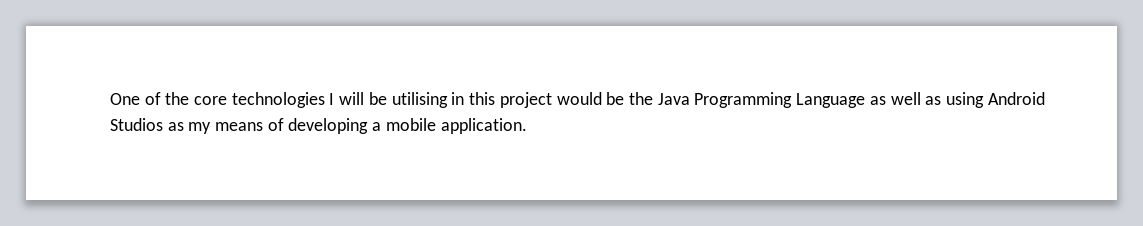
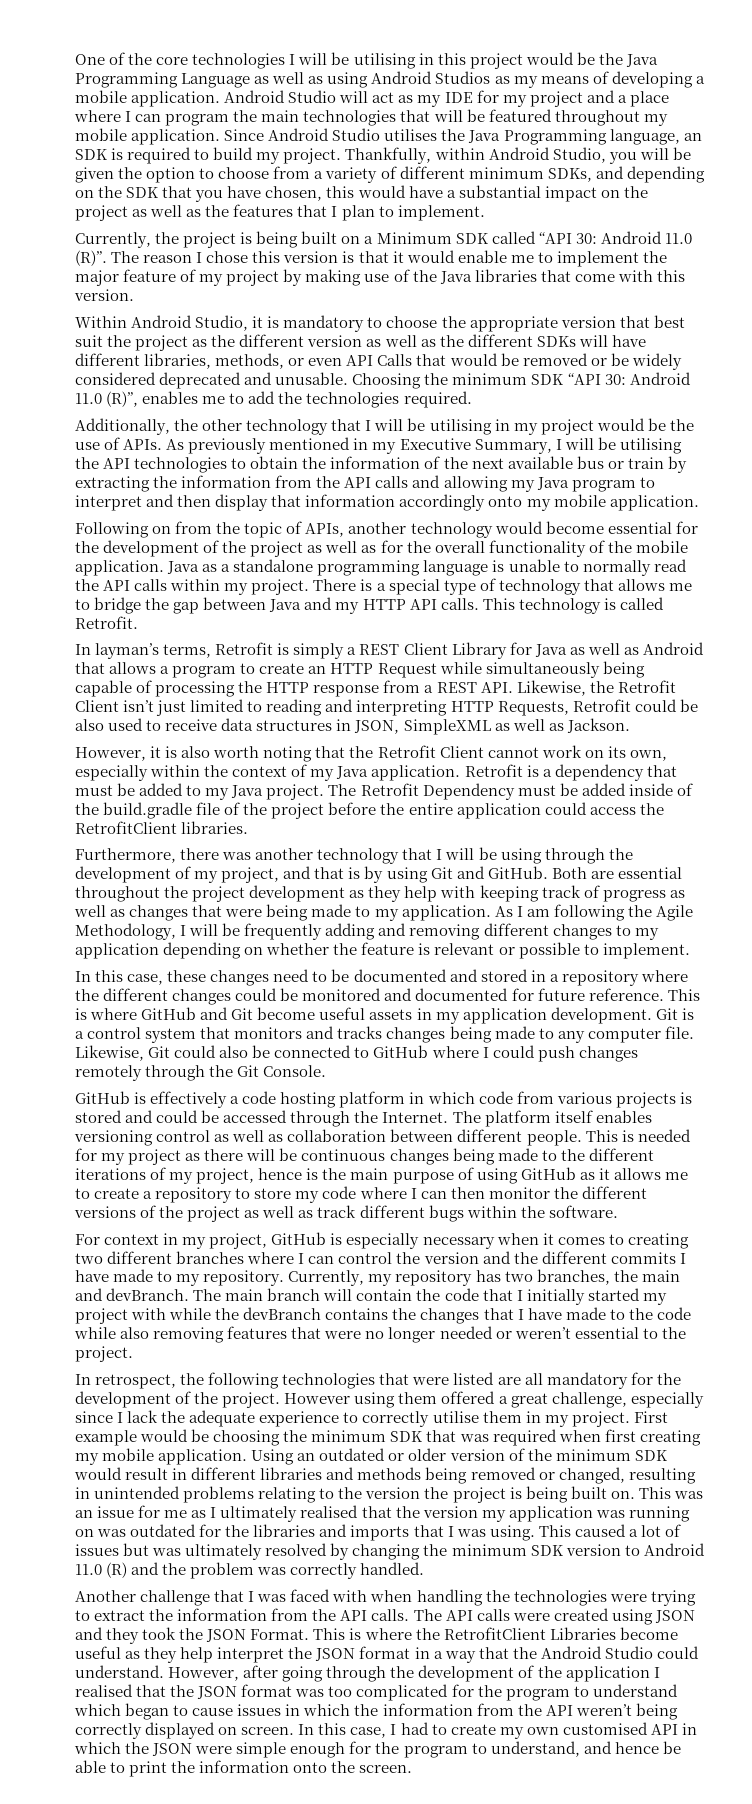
+ Android Studio will act as my IDE for my project and a place where I can program the main technologies that will be featured throughout my mobile application. Since Android Studio utilises the Java Programming language, an SDK is required to build my project. Thankfully, within Android Studio, you will be given the option to choose from a variety of different minimum SDKs, and depending on the SDK that you have chosen, this would have a substantial impact on the project as well as the features that I plan to implement.
+ Currently, the project is being built on a Minimum SDK called “API 30: Android 11.0 (R)”. The reason I chose this version is that it would enable me to implement the major feature of my project by making use of the Java libraries that come with this version.
+ Within Android Studio, it is mandatory to choose the appropriate version that best suit the project as the different version as well as the different SDKs will have different libraries, methods, or even API Calls that would be removed or be widely considered deprecated and unusable. Choosing the minimum SDK “API 30: Android 11.0 (R)”, enables me to add the technologies required.
+ Additionally, the other technology that I will be utilising in my project would be the use of APIs. As previously mentioned in my Executive Summary, I will be utilising the API technologies to obtain the information of the next available bus or train by extracting the information from the API calls and allowing my Java program to interpret and then display that information accordingly onto my mobile application.
+ Following on from the topic of APIs, another technology would become essential for the development of the project as well as for the overall functionality of the mobile application. Java as a standalone programming language is unable to normally read the API calls within my project. There is a special type of technology that allows me to bridge the gap between Java and my HTTP API calls. This technology is called Retrofit.
+ In layman’s terms, Retrofit is simply a REST Client Library for Java as well as Android that allows a program to create an HTTP Request while simultaneously being capable of processing the HTTP response from a REST API. Likewise, the Retrofit Client isn’t just limited to reading and interpreting HTTP Requests, Retrofit could be also used to receive data structures in JSON, SimpleXML as well as Jackson.
+ However, it is also worth noting that the Retrofit Client cannot work on its own, especially within the context of my Java application. Retrofit is a dependency that must be added to my Java project. The Retrofit Dependency must be added inside of the build.gradle file of the project before the entire application could access the RetrofitClient libraries.
+ Furthermore, there was another technology that I will be using through the development of my project, and that is by using Git and GitHub. Both are essential throughout the project development as they help with keeping track of progress as well as changes that were being made to my application. As I am following the Agile Methodology, I will be frequently adding and removing different changes to my application depending on whether the feature is relevant or possible to implement.
+ In this case, these changes need to be documented and stored in a repository where the different changes could be monitored and documented for future reference. This is where GitHub and Git become useful assets in my application development. Git is a control system that monitors and tracks changes being made to any computer file. Likewise, Git could also be connected to GitHub where I could push changes remotely through the Git Console.
+ GitHub is effectively a code hosting platform in which code from various projects is stored and could be accessed through the Internet. The platform itself enables versioning control as well as collaboration between different people. This is needed for my project as there will be continuous changes being made to the different iterations of my project, hence is the main purpose of using GitHub as it allows me to create a repository to store my code where I can then monitor the different versions of the project as well as track different bugs within the software.
+ For context in my project, GitHub is especially necessary when it comes to creating two different branches where I can control the version and the different commits I have made to my repository. Currently, my repository has two branches, the main and devBranch. The main branch will contain the code that I initially started my project with while the devBranch contains the changes that I have made to the code while also removing features that were no longer needed or weren’t essential to the project.
+ In retrospect, the following technologies that were listed are all mandatory for the development of the project. However using them offered a great challenge, especially since I lack the adequate experience to correctly utilise them in my project. First example would be choosing the minimum SDK that was required when first creating my mobile application. Using an outdated or older version of the minimum SDK would result in different libraries and methods being removed or changed, resulting in unintended problems relating to the version the project is being built on. This was an issue for me as I ultimately realised that the version my application was running on was outdated for the libraries and imports that I was using. This caused a lot of issues but was ultimately resolved by changing the minimum SDK version to Android 11.0 (R) and the problem was correctly handled.
+ Another challenge that I was faced with when handling the technologies were trying to extract the information from the API calls. The API calls were created using JSON and they took the JSON Format. This is where the RetrofitClient Libraries become useful as they help interpret the JSON format in a way that the Android Studio could understand. However, after going through the development of the application I realised that the JSON format was too complicated for the program to understand which began to cause issues in which the information from the API weren’t being correctly displayed on screen. In this case, I had to create my own customised API in which the JSON were simple enough for the program to understand, and hence be able to print the information onto the screen.

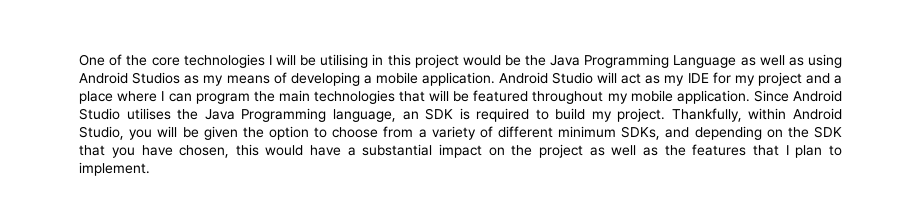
- Currently, the project is being built on a Minimum SDK called “API 30: Android 11.0 (R)”. The reason I chose this version is that it would enable me to implement the major feature of my project by making use of the Java libraries that come with this version.
- Within Android Studio, it is mandatory to choose the appropriate version that best suit the project as the different version as well as the different SDKs will have different libraries, methods, or even API Calls that would be removed or be widely considered deprecated and unusable. Choosing the minimum SDK “API 30: Android 11.0 (R)”, enables me to add the technologies required.
- Additionally, the other technology that I will be utilising in my project would be the use of APIs. As previously mentioned in my Executive Summary, I will be utilising the API technologies to obtain the information of the next available bus or train by extracting the information from the API calls and allowing my Java program to interpret and then display that information accordingly onto my mobile application.
- Following on from the topic of APIs, another technology would become essential for the development of the project as well as for the overall functionality of the mobile application. Java as a standalone programming language is unable to normally read the API calls within my project. There is a special type of technology that allows me to bridge the gap between Java and my HTTP API calls. This technology is called Retrofit.
- In layman’s terms, Retrofit is simply a REST Client Library for Java as well as Android that allows a program to create an HTTP Request while simultaneously being capable of processing the HTTP response from a REST API. Likewise, the Retrofit Client isn’t just limited to reading and interpreting HTTP Requests, Retrofit could be also used to receive data structures in JSON, SimpleXML as well as Jackson.
- However, it is also worth noting that the Retrofit Client cannot work on its own, especially within the context of my Java application. Retrofit is a dependency that must be added to my Java project. The Retrofit Dependency must be added inside of the build.gradle file of the project before the entire application could access the RetrofitClient libraries.
- Furthermore, there was another technology that I will be using through the development of my project, and that is by using Git and GitHub. Both are essential throughout the project development as they help with keeping track of progress as well as changes that were being made to my application. As I am following the Agile Methodology, I will be frequently adding and removing different changes to my application depending on whether the feature is relevant or possible to implement.
- In this case, these changes need to be documented and stored in a repository where the different changes could be monitored and documented for future reference. This is where GitHub and Git become useful assets in my application development. Git is a control system that monitors and tracks changes being made to any computer file. Likewise, Git could also be connected to GitHub where I could push changes remotely through the Git Console.
- GitHub is effectively a code hosting platform in which code from various projects is stored and could be accessed through the Internet. The platform itself enables versioning control as well as collaboration between different people. This is needed for my project as there will be continuous changes being made to the different iterations of my project, hence is the main purpose of using GitHub as it allows me to create a repository to store my code where I can then monitor the different versions of the project as well as track different bugs within the software.
- For context in my project, GitHub is especially necessary when it comes to creating two different branches where I can control the version and the different commits I have made to my repository. Currently, my repository has two branches, the main and devBranch. The main branch will contain the code that I initially started my project with while the devBranch contains the changes that I have made to the code while also removing features that were no longer needed or weren’t essential to the project.
- In retrospect, the following technologies that were listed are all mandatory for the development of the project. However using them offered a great challenge, especially since I lack the adequate experience to correctly utilise them in my project. First example would be choosing the minimum SDK that was required when first creating my mobile application. Using an outdated or older version of the minimum SDK would result in different libraries and methods being removed or changed, resulting in unintended problems relating to the version the project is being built on. This was an issue for me as I ultimately realised that the version my application was running on was outdated for the libraries and imports that I was using. This caused a lot of issues but was ultimately resolved by changing the minimum SDK version to Android 11.0 (R) and the problem was correctly handled.
- Another challenge that I was faced with when handling the technologies were trying to extract the information from the API calls. The API calls were created using JSON and they took the JSON Format. This is where the RetrofitClient Libraries become useful as they help interpret the JSON format in a way that the Android Studio could understand. However, after going through the development of the application I realised that the JSON format was too complicated for the program to understand which began to cause issues in which the information from the API weren’t being correctly displayed on screen. In this case, I had to create my own customised API in which the JSON were simple enough for the program to understand, and hence be able to print the information onto the screen.

